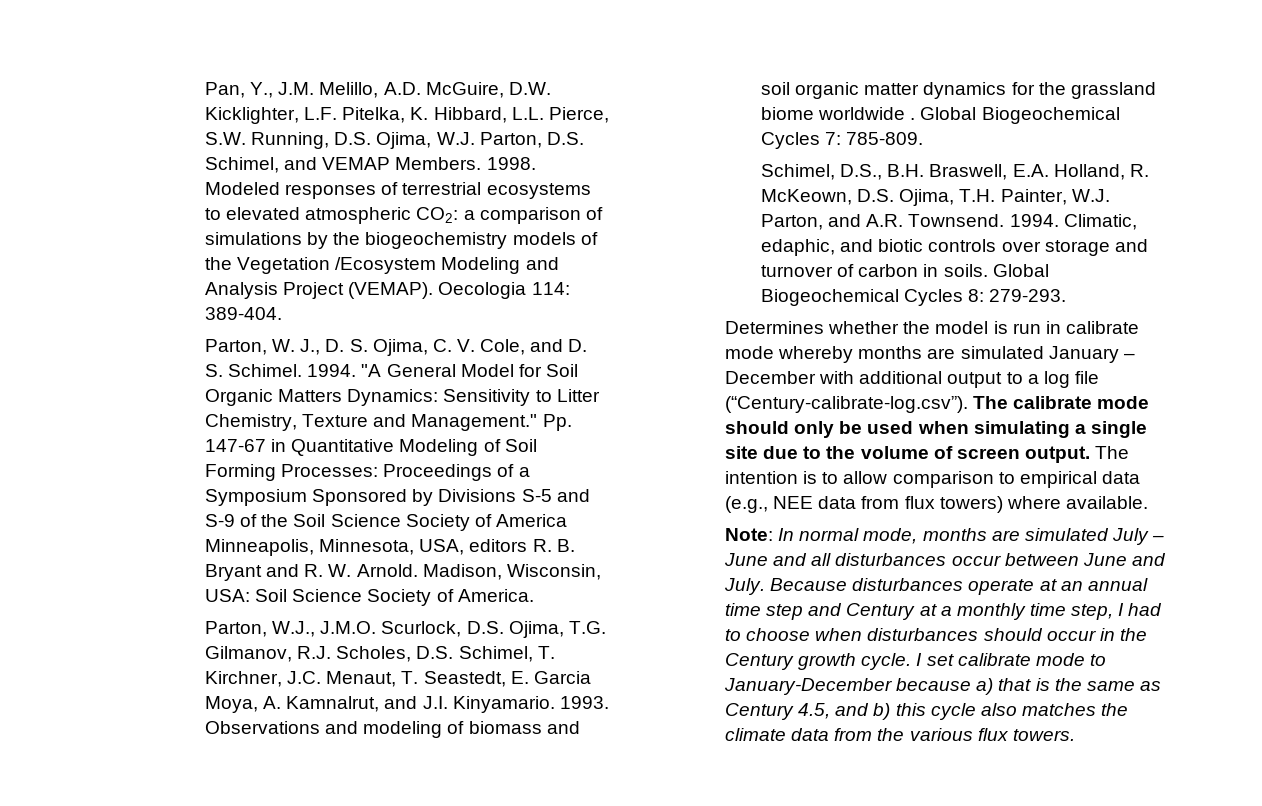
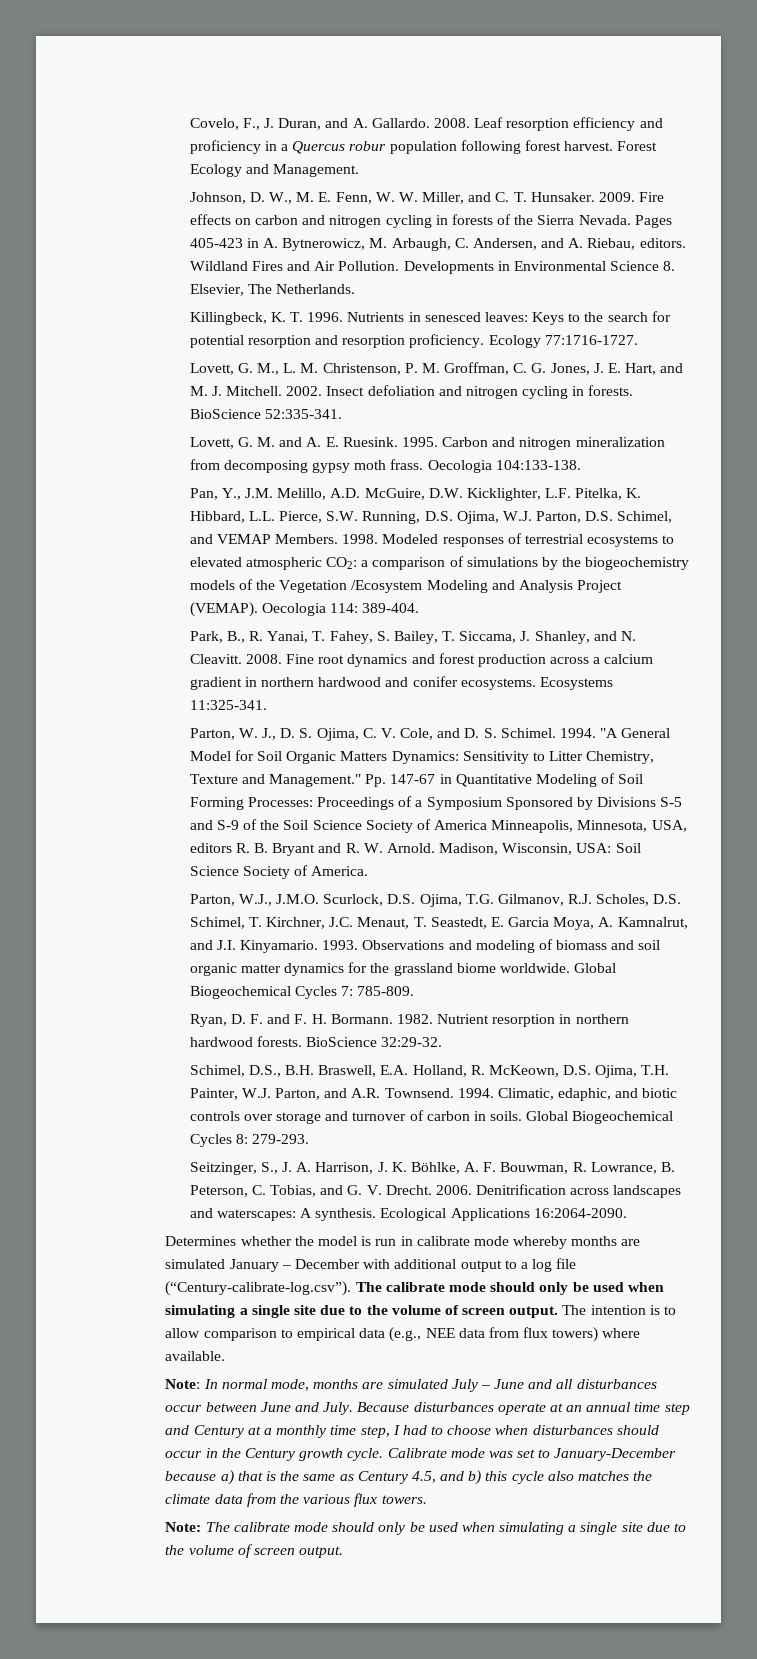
+ Covelo, F., J. Duran, and A. Gallardo. 2008. Leaf resorption efficiency and proficiency in a Quercus robur population following forest harvest. Forest Ecology and Management.
+ Johnson, D. W., M. E. Fenn, W. W. Miller, and C. T. Hunsaker. 2009. Fire effects on carbon and nitrogen cycling in forests of the Sierra Nevada. Pages 405-423 in A. Bytnerowicz, M. Arbaugh, C. Andersen, and A. Riebau, editors. Wildland Fires and Air Pollution. Developments in Environmental Science 8. Elsevier, The Netherlands.
+ Killingbeck, K. T. 1996. Nutrients in senesced leaves: Keys to the search for potential resorption and resorption proficiency. Ecology 77:1716-1727.
+ Lovett, G. M., L. M. Christenson, P. M. Groffman, C. G. Jones, J. E. Hart, and M. J. Mitchell. 2002. Insect defoliation and nitrogen cycling in forests. BioScience 52:335-341.
+ Lovett, G. M. and A. E. Ruesink. 1995. Carbon and nitrogen mineralization from decomposing gypsy moth frass. Oecologia 104:133-138.
+ Park, B., R. Yanai, T. Fahey, S. Bailey, T. Siccama, J. Shanley, and N. Cleavitt. 2008. Fine root dynamics and forest production across a calcium gradient in northern hardwood and conifer ecosystems. Ecosystems 11:325-341.
- Observations and modeling of biomass and soil organic matter dynamics for the grassland biome worldwide .
+ Observations and modeling of biomass and soil organic matter dynamics for the grassland biome worldwide.
+ Ryan, D. F. and F. H. Bormann. 1982. Nutrient resorption in northern hardwood forests. BioScience 32:29-32.
+ Seitzinger, S., J. A. Harrison, J. K. Böhlke, A. F. Bouwman, R. Lowrance, B. Peterson, C. Tobias, and G. V. Drecht. 2006. Denitrification across landscapes and waterscapes: A synthesis. Ecological Applications 16:2064-2090.
- I set calibrate mode to January-December because a) that is the same as Century 4.5, and b) this cycle also matches the climate data from the various flux towers.
+ Calibrate mode was set to January-December because a) that is the same as Century 4.5, and b) this cycle also matches the climate data from the various flux towers.
+ Note: The calibrate mode should only be used when simulating a single site due to the volume of screen output.

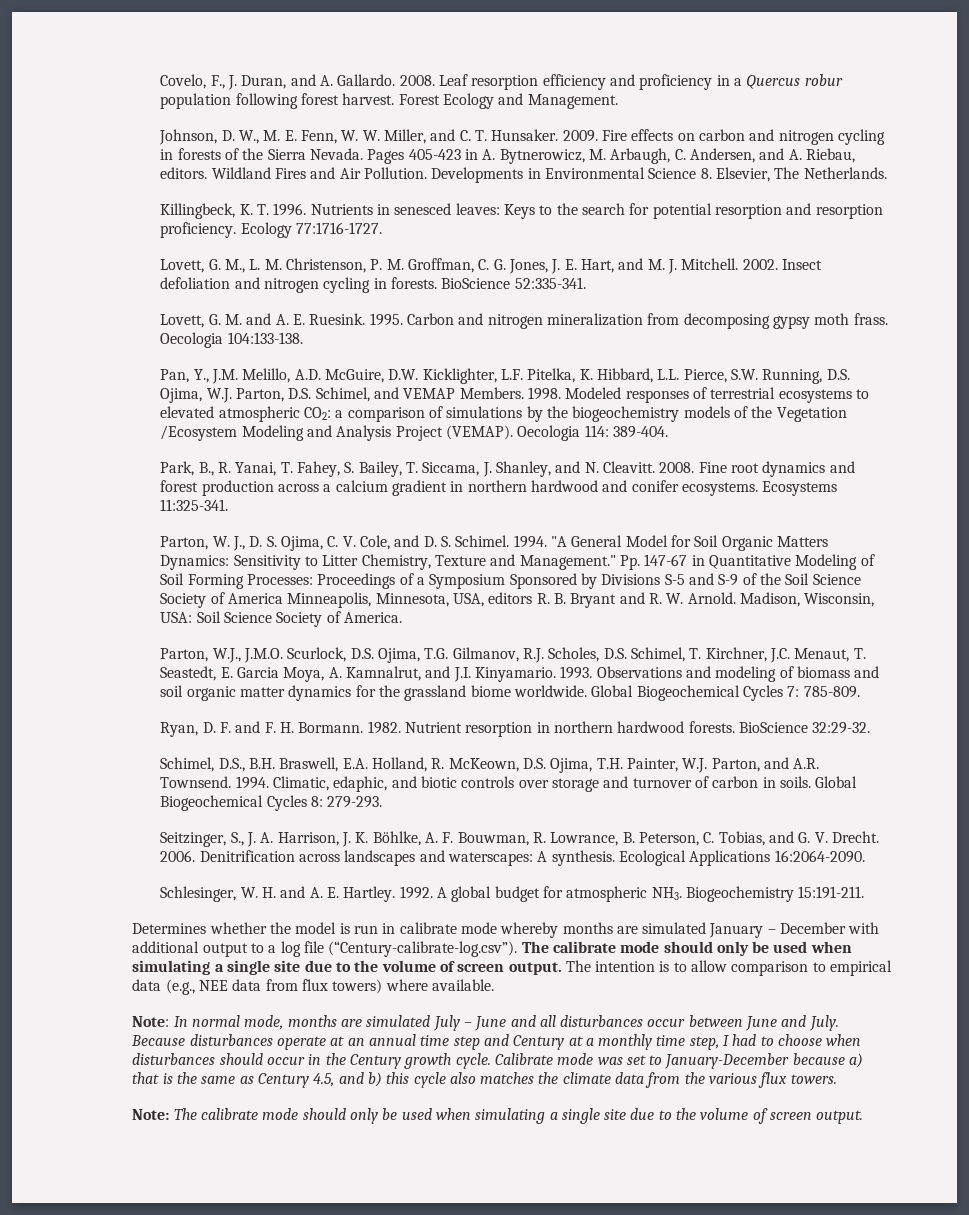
+ Schlesinger, W. H. and A. E. Hartley. 1992. A global budget for atmospheric NH3. Biogeochemistry 15:191-211.

